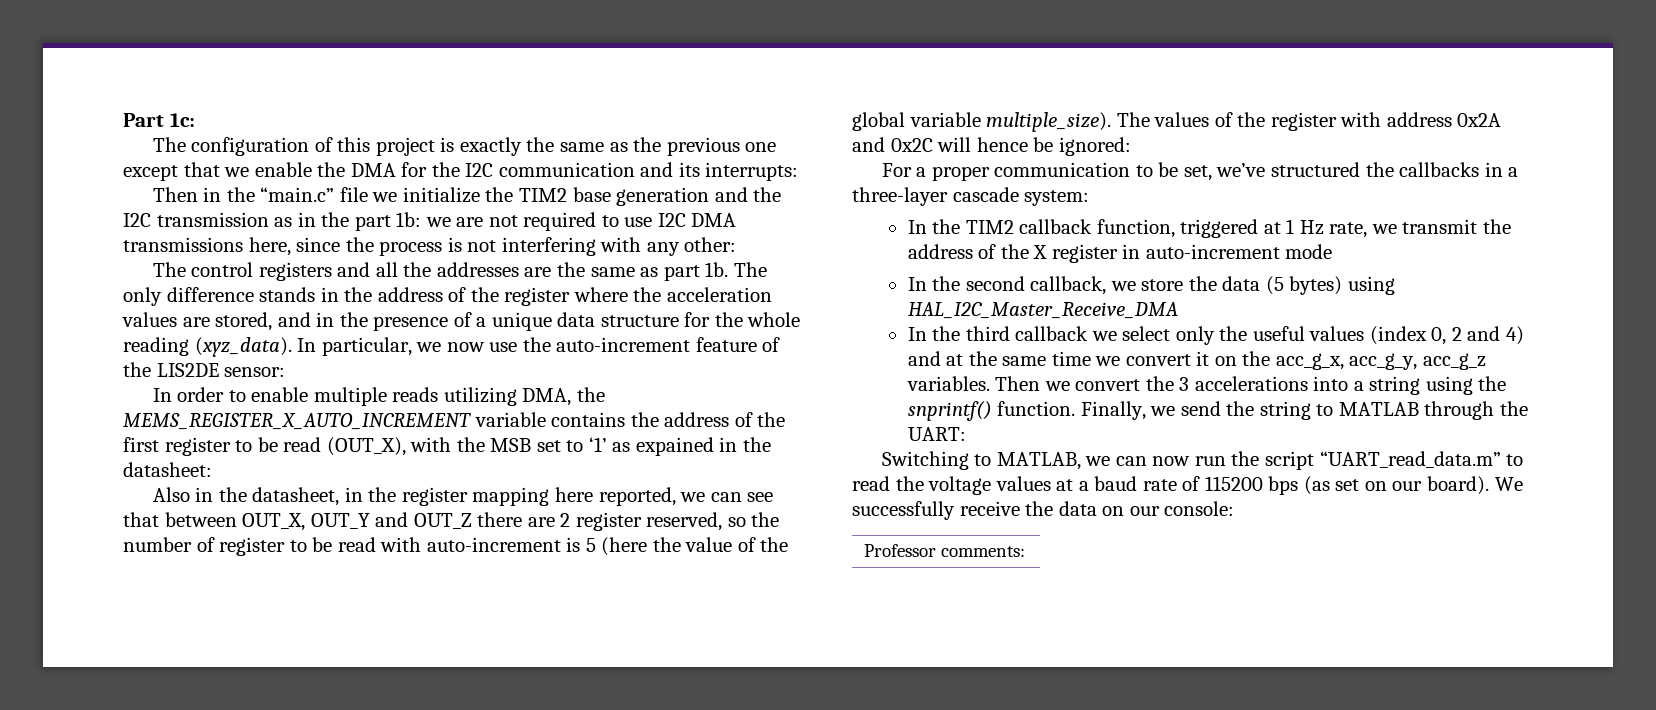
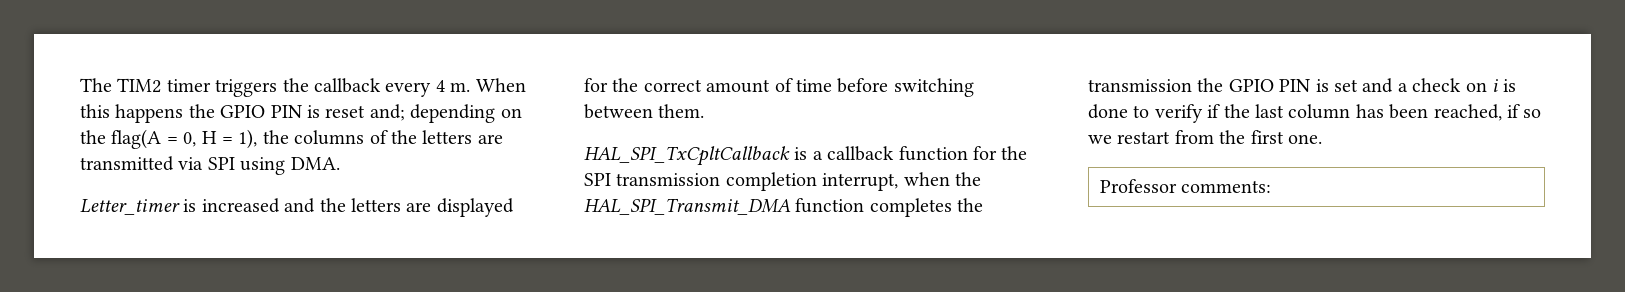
- Part 1c:
- The configuration of this project is exactly the same as the previous one except that we enable the DMA for the I2C communication and its interrupts:
- Then in the “main.c” file we initialize the TIM2 base generation and the I2C transmission as in the part 1b: we are not required to use I2C DMA transmissions here, since the process is not interfering with any other:
- The control registers and all the addresses are the same as part 1b. The only difference stands in the address of the register where the acceleration values are stored, and in the presence of a unique data structure for the whole reading (xyz_data). In particular, we now use the auto-increment feature of the LIS2DE sensor:
- In order to enable multiple reads utilizing DMA, the MEMS_REGISTER_X_AUTO_INCREMENT variable contains the address of the first register to be read (OUT_X), with the MSB set to ‘1’ as expained in the datasheet:
- Also in the datasheet, in the register mapping here reported, we can see that between OUT_X, OUT_Y and OUT_Z there are 2 register reserved, so the number of register to be read with auto-increment is 5 (here the value of the global variable multiple_size). The values of the register with address 0x2A and 0x2C will hence be ignored:
- For a proper communication to be set, we’ve structured the callbacks in a three-layer cascade system:
- In the TIM2 callback function, triggered at 1 Hz rate, we transmit the address of the X register in auto-increment mode
- In the second callback, we store the data (5 bytes) using HAL_I2C_Master_Receive_DMA
- In the third callback we select only the useful values (index 0, 2 and 4) and at the same time we convert it on the acc_g_x, acc_g_y, acc_g_z variables. Then we convert the 3 accelerations into a string using the snprintf() function. Finally, we send the string to MATLAB through the UART:
- Switching to MATLAB, we can now run the script “UART_read_data.m” to read the voltage values at a baud rate of 115200 bps (as set on our board). We successfully receive the data on our console:
+ The TIM2 timer triggers the callback every 4 m. When this happens the GPIO PIN is reset and; depending on the flag(A = 0, H = 1), the columns of the letters are transmitted via SPI using DMA.
+ Letter_timer is increased and the letters are displayed for the correct amount of time before switching between them.
+ HAL_SPI_TxCpltCallback is a callback function for the SPI transmission completion interrupt, when the HAL_SPI_Transmit_DMA function completes the transmission the GPIO PIN is set and a check on i is done to verify if the last column has been reached, if so we restart from the first one.

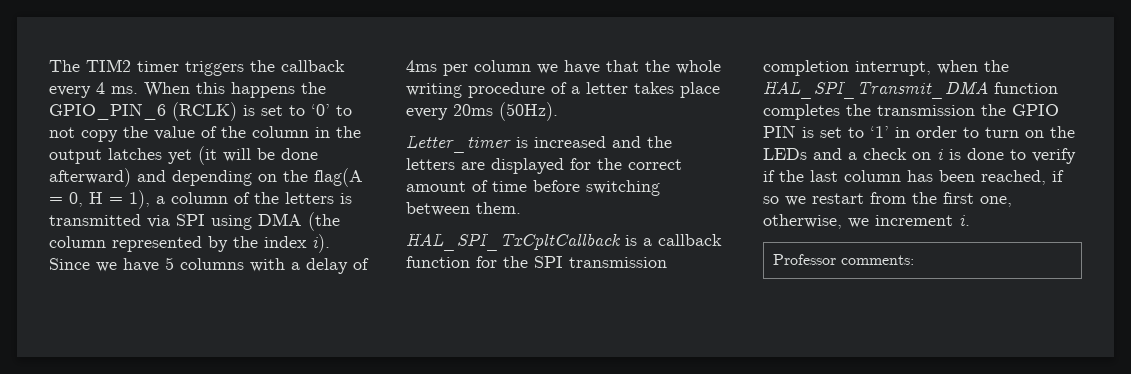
- The TIM2 timer triggers the callback every 4 m.
+ The TIM2 timer triggers the callback every 4 ms.
- When this happens the GPIO PIN is reset and; depending on the flag(A = 0, H = 1), the columns of the letters are transmitted via SPI using DMA.
+ When this happens the GPIO_PIN_6 (RCLK) is set to ‘0’ to not copy the value of the column in the output latches yet (it will be done afterward) and depending on the flag(A = 0, H = 1), a column of the letters is transmitted via SPI using DMA (the column represented by the index i). Since we have 5 columns with a delay of 4ms per column we have that the whole writing procedure of a letter takes place every 20ms (50Hz).
- HAL_SPI_TxCpltCallback is a callback function for the SPI transmission completion interrupt, when the HAL_SPI_Transmit_DMA function completes the transmission the GPIO PIN is set and a check on i is done to verify if the last column has been reached, if so we restart from the first one.
+ HAL_SPI_TxCpltCallback is a callback function for the SPI transmission completion interrupt, when the HAL_SPI_Transmit_DMA function completes the transmission the GPIO PIN is set to ‘1’ in order to turn on the LEDs and a check on i is done to verify if the last column has been reached, if so we restart from the first one, otherwise, we increment i.

